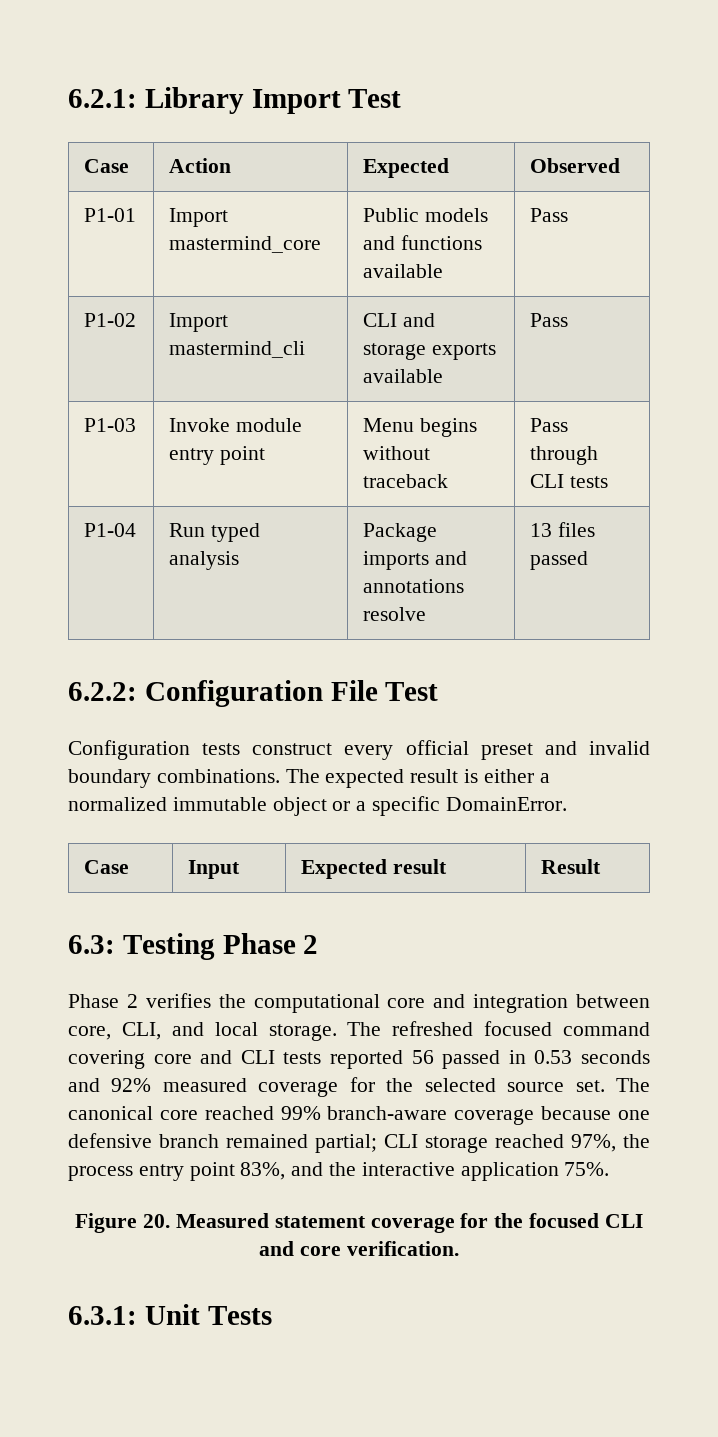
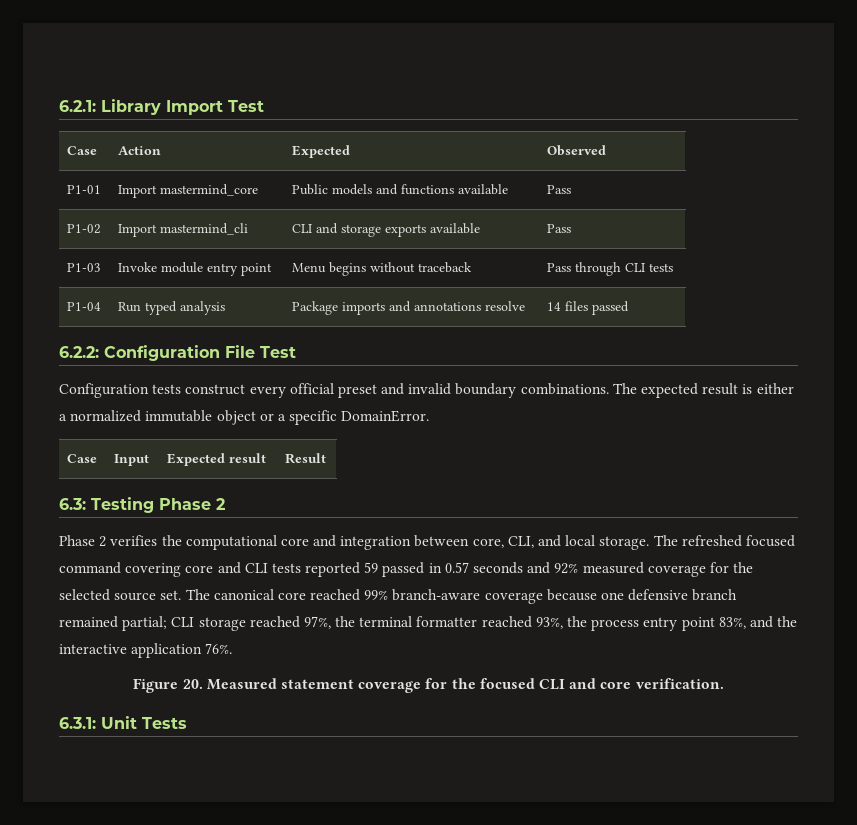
- P1-04 | Run typed analysis | Package imports and annotations resolve | 13 files passed
+ P1-04 | Run typed analysis | Package imports and annotations resolve | 14 files passed
- The refreshed focused command covering core and CLI tests reported 56 passed in 0.53 seconds and 92% measured coverage for the selected source set.
+ The refreshed focused command covering core and CLI tests reported 59 passed in 0.57 seconds and 92% measured coverage for the selected source set.
- The canonical core reached 99% branch-aware coverage because one defensive branch remained partial; CLI storage reached 97%, the process entry point 83%, and the interactive application 75%.
+ The canonical core reached 99% branch-aware coverage because one defensive branch remained partial; CLI storage reached 97%, the terminal formatter reached 93%, the process entry point 83%, and the interactive application 76%.

